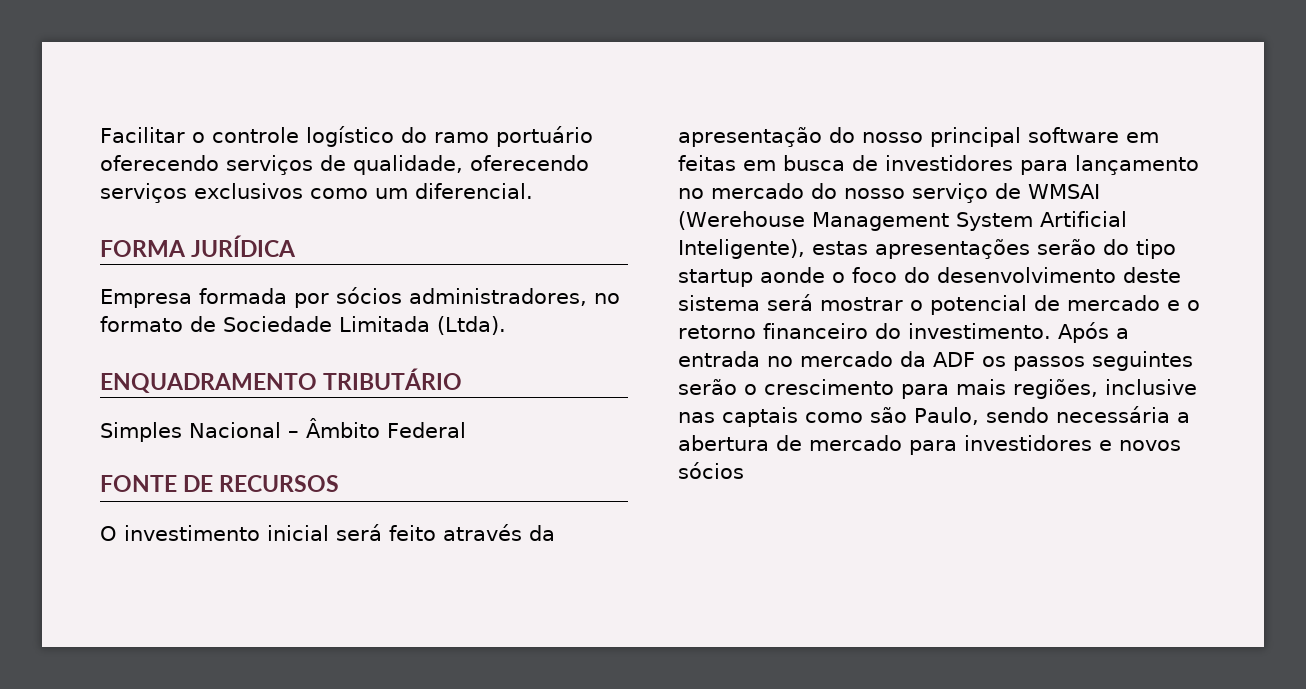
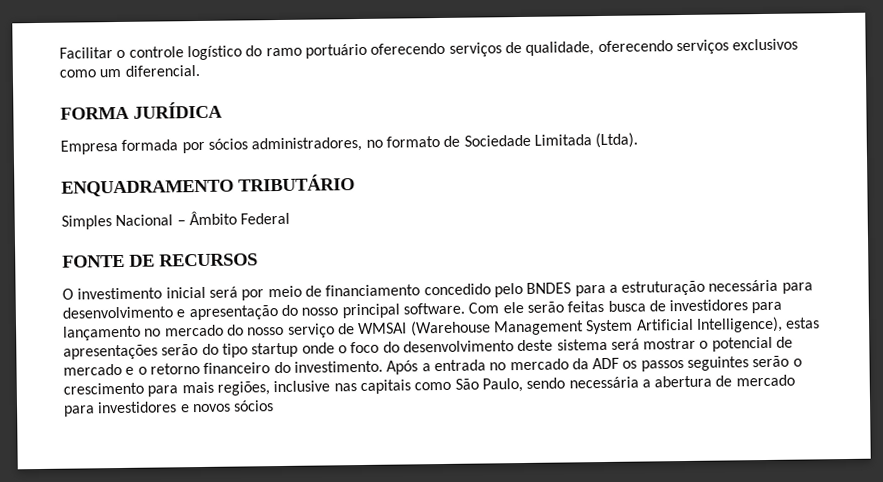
- O investimento inicial será feito através da apresentação do nosso principal software em feitas em busca de investidores para lançamento no mercado do nosso serviço de WMSAI (Werehouse Management System Artificial Inteligente), estas apresentações serão do tipo startup aonde o foco do desenvolvimento deste sistema será mostrar o potencial de mercado e o retorno financeiro do investimento.
+ O investimento inicial será por meio de financiamento concedido pelo BNDES para a estruturação necessária para desenvolvimento e apresentação do nosso principal software. Com ele serão feitas busca de investidores para lançamento no mercado do nosso serviço de WMSAI (Warehouse Management System Artificial Intelligence), estas apresentações serão do tipo startup onde o foco do desenvolvimento deste sistema será mostrar o potencial de mercado e o retorno financeiro do investimento.
- Após a entrada no mercado da ADF os passos seguintes serão o crescimento para mais regiões, inclusive nas captais como são Paulo, sendo necessária a abertura de mercado para investidores e novos sócios
+ Após a entrada no mercado da ADF os passos seguintes serão o crescimento para mais regiões, inclusive nas capitais como São Paulo, sendo necessária a abertura de mercado para investidores e novos sócios

